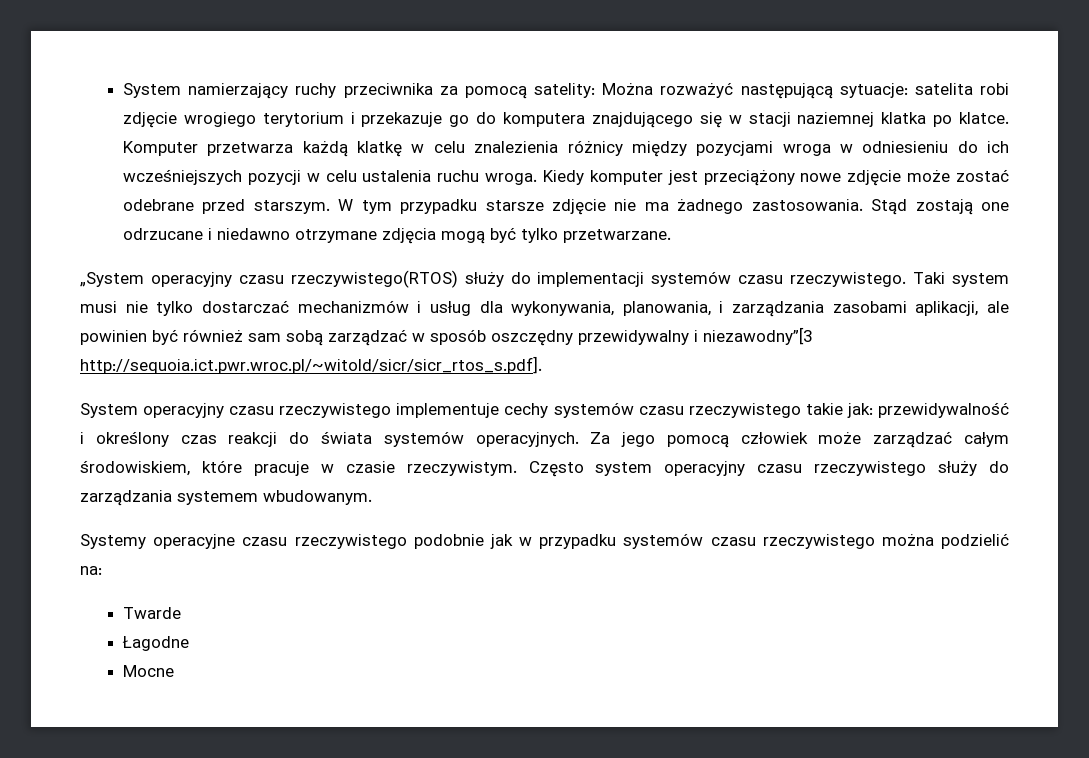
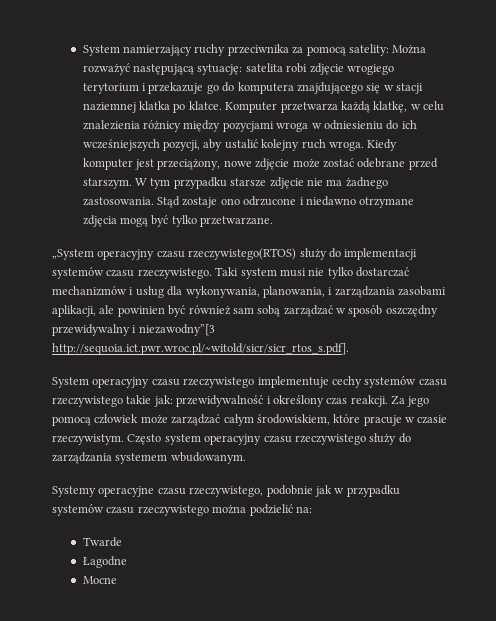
- System namierzający ruchy przeciwnika za pomocą satelity: Można rozważyć następującą sytuacje: satelita robi zdjęcie wrogiego terytorium i przekazuje go do komputera znajdującego się w stacji naziemnej klatka po klatce.
+ System namierzający ruchy przeciwnika za pomocą satelity: Można rozważyć następującą sytuację: satelita robi zdjęcie wrogiego terytorium i przekazuje go do komputera znajdującego się w stacji naziemnej klatka po klatce.
- Komputer przetwarza każdą klatkę w celu znalezienia różnicy między pozycjami wroga w odniesieniu do ich wcześniejszych pozycji w celu ustalenia ruchu wroga.
+ Komputer przetwarza każdą klatkę, w celu znalezienia różnicy między pozycjami wroga w odniesieniu do ich wcześniejszych pozycji, aby ustalić kolejny ruch wroga.
- Kiedy komputer jest przeciążony nowe zdjęcie może zostać odebrane przed starszym.
+ Kiedy komputer jest przeciążony, nowe zdjęcie może zostać odebrane przed starszym.
- Stąd zostają one odrzucane i niedawno otrzymane zdjęcia mogą być tylko przetwarzane.
+ Stąd zostaje ono odrzucone i niedawno otrzymane zdjęcia mogą być tylko przetwarzane.
- System operacyjny czasu rzeczywistego implementuje cechy systemów czasu rzeczywistego takie jak: przewidywalność i określony czas reakcji do świata systemów operacyjnych.
+ System operacyjny czasu rzeczywistego implementuje cechy systemów czasu rzeczywistego takie jak: przewidywalność i określony czas reakcji.
- Systemy operacyjne czasu rzeczywistego podobnie jak w przypadku systemów czasu rzeczywistego można podzielić na:
+ Systemy operacyjne czasu rzeczywistego, podobnie jak w przypadku systemów czasu rzeczywistego można podzielić na:

